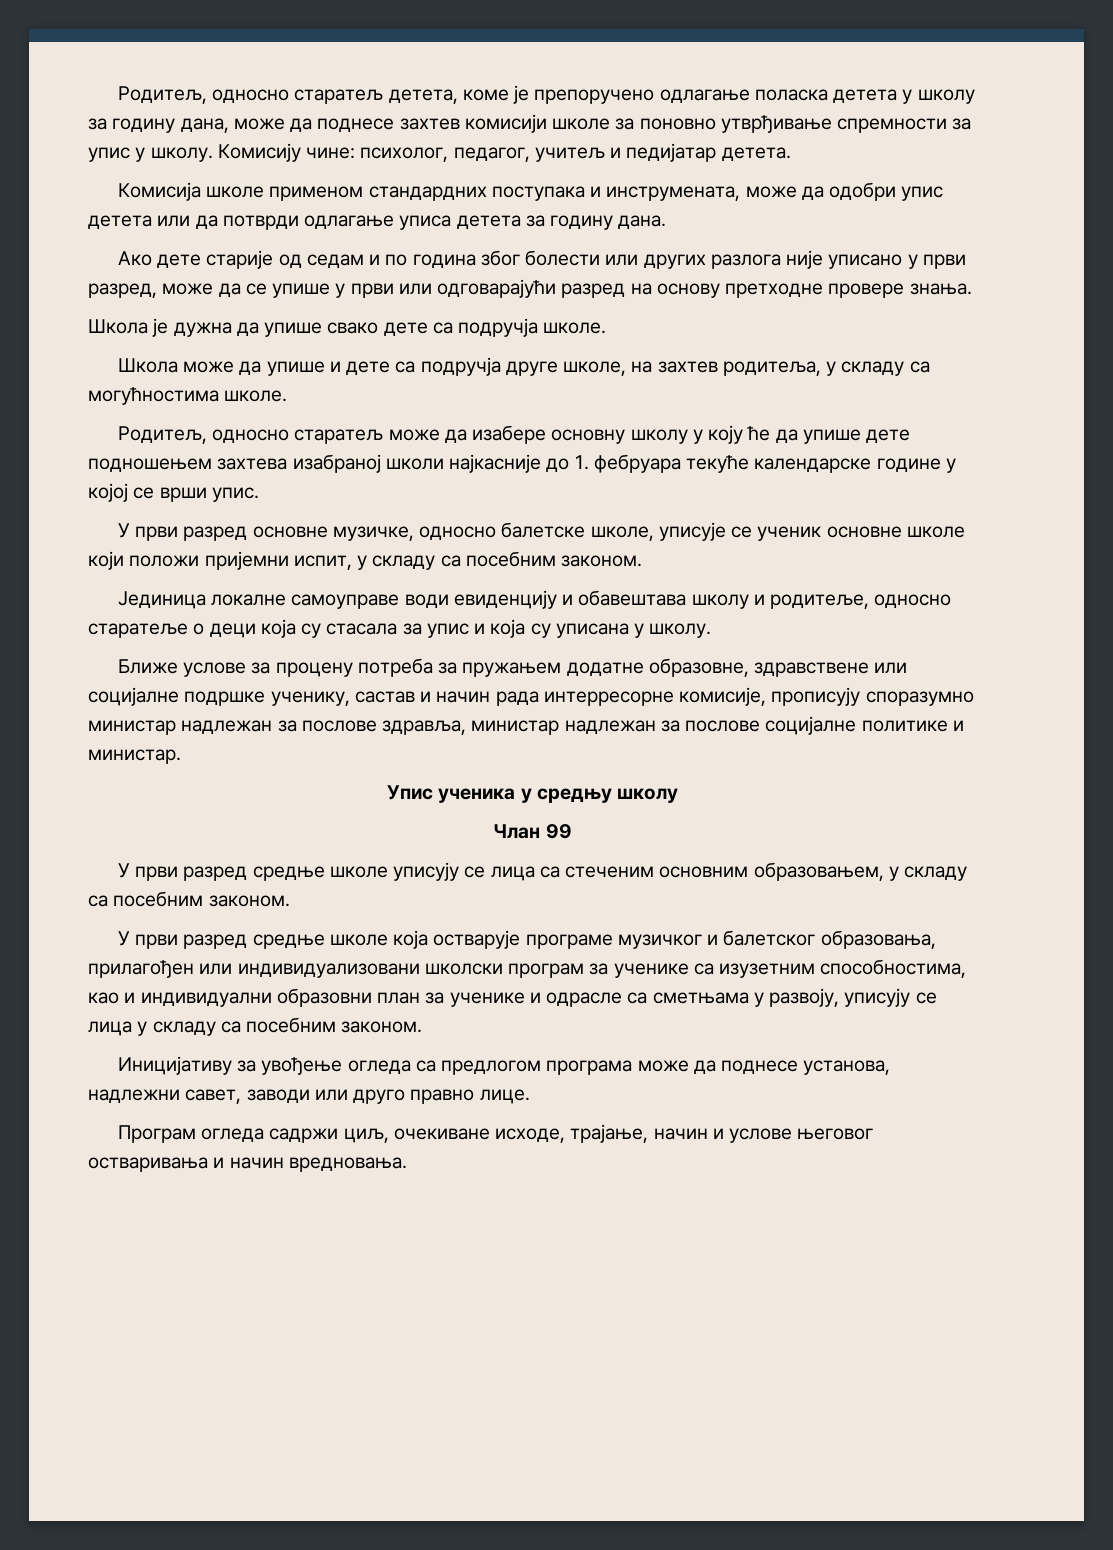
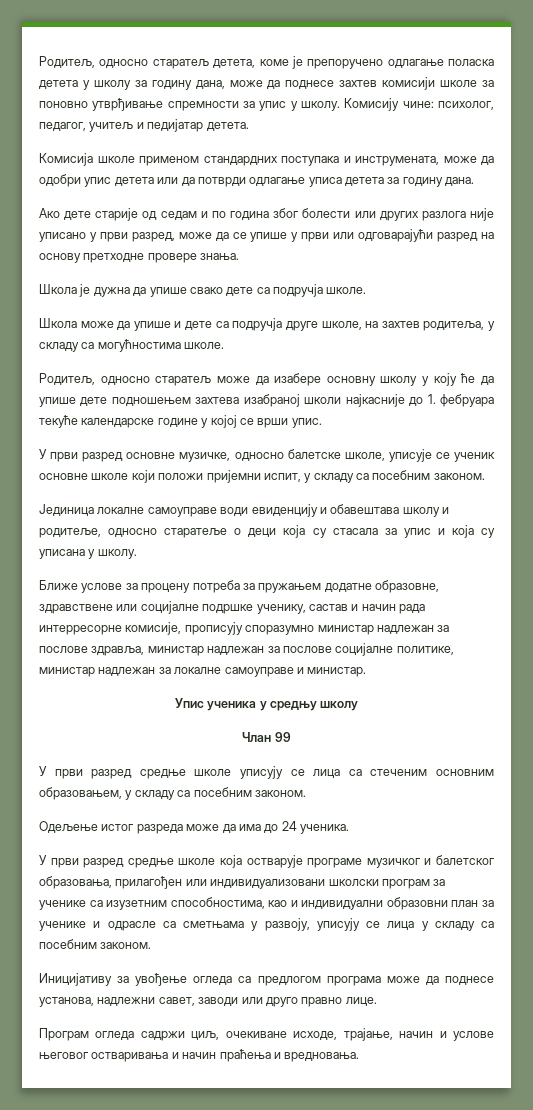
- Ближе услове за процену потреба за пружањем додатне образовне, здравствене или социјалне подршке ученику, састав и начин рада интерресорне комисије, прописују споразумно министар надлежан за послове здравља, министар надлежан за послове социјалне политике и министар.
+ Ближе услове за процену потреба за пружањем додатне образовне, здравствене или социјалне подршке ученику, састав и начин рада интерресорне комисије, прописују споразумно министар надлежан за послове здравља, министар надлежан за послове социјалне политике, министар надлежан за локалне самоуправе и министар.
+ Одељење истог разреда може да има до 24 ученика.
- Програм огледа садржи циљ, очекиване исходе, трајање, начин и услове његовог остваривања и начин вредновања.
+ Програм огледа садржи циљ, очекиване исходе, трајање, начин и услове његовог остваривања и начин праћења и вредновања.

